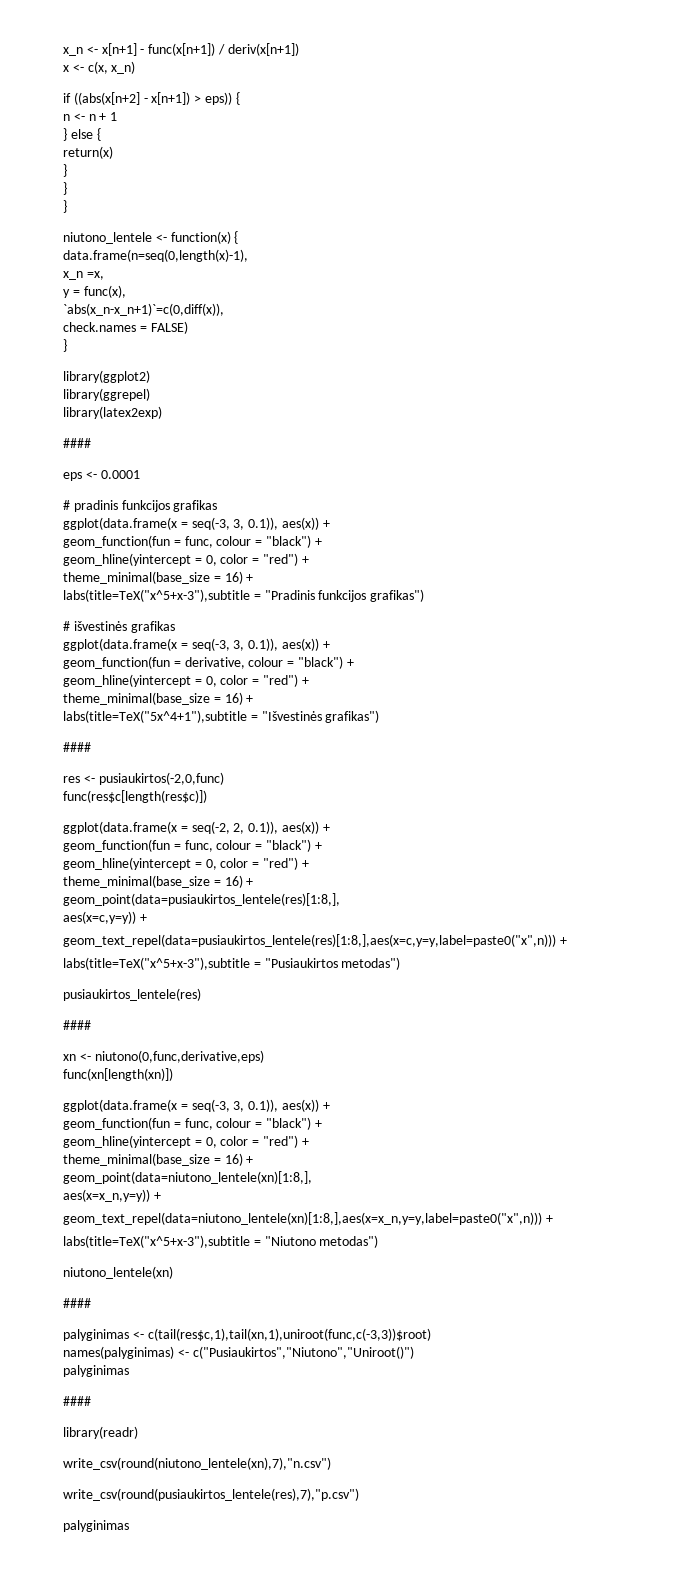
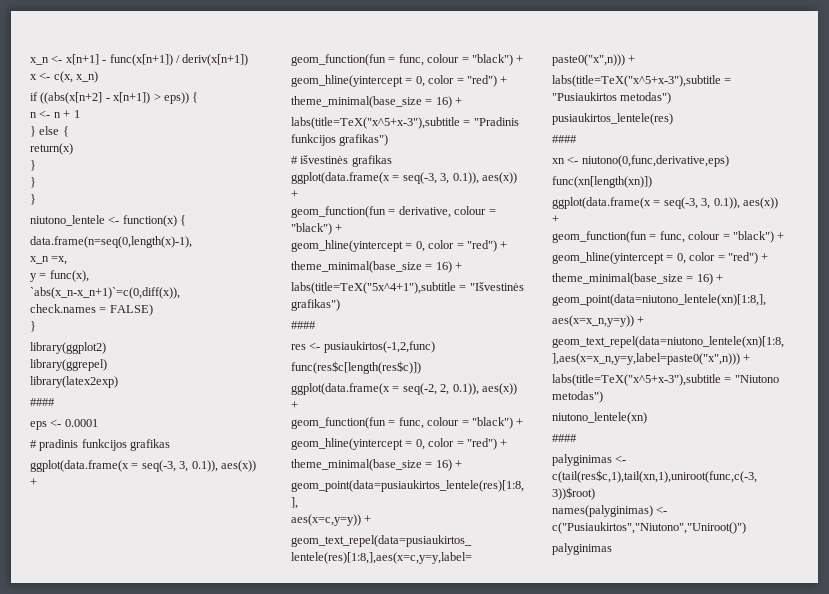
- res <- pusiaukirtos(-2,0,func)
+ res <- pusiaukirtos(-1,2,func)
  names(palyginimas) <- c("Pusiaukirtos","Niutono","Uniroot()")
- palyginimas
- ####
- library(readr)
- write_csv(round(niutono_lentele(xn),7),"n.csv")
- write_csv(round(pusiaukirtos_lentele(res),7),"p.csv")

